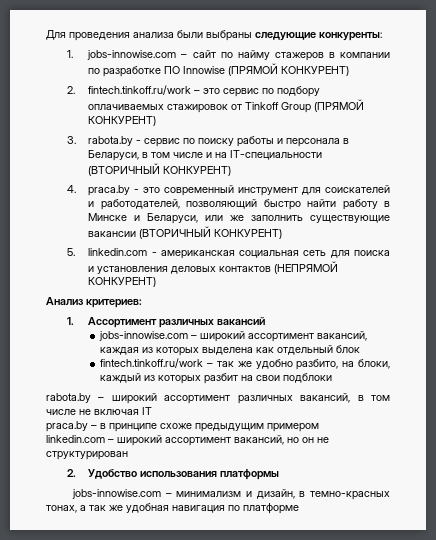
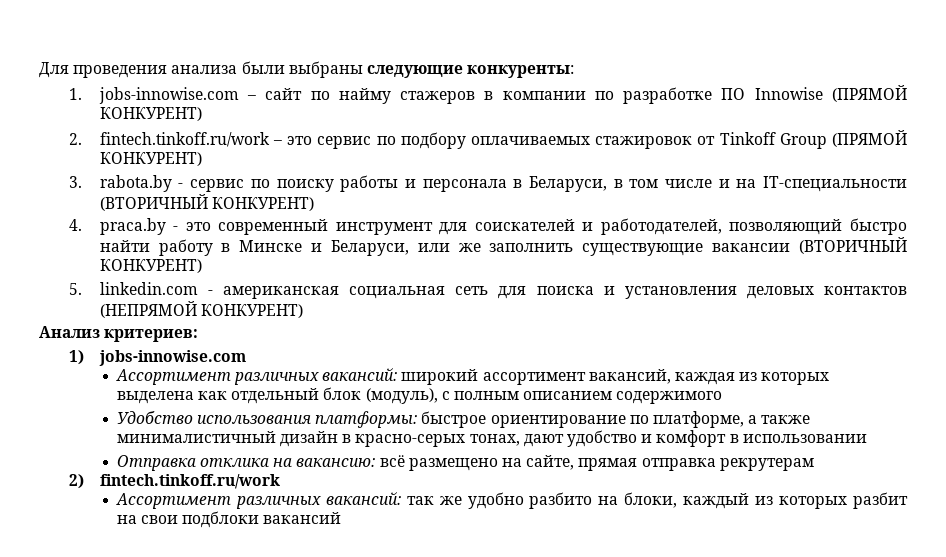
- 1. Ассортимент различных вакансий
- jobs-innowise.com – широкий ассортимент вакансий, каждая из которых выделена как отдельный блок
- fintech.tinkoff.ru/work – так же удобно разбито, на блоки, каждый из которых разбит на свои подблоки
- rabota.by – широкий ассортимент различных вакансий, в том числе не включая IT
- praca.by – в принципе схоже предыдущим примером
- linkedin.com – широкий ассортимент вакансий, но он не структурирован
- 2. Удобство использования платформы
- jobs-innowise.com – минимализм и дизайн, в темно-красных тонах, а так же удобная навигация по платформе
+ 1) jobs-innowise.com
+ Ассортимент различных вакансий: широкий ассортимент вакансий, каждая из которых выделена как отдельный блок (модуль), с полным описанием содержимого
+ Удобство использования платформы: быстрое ориентирование по платформе, а также минималистичный дизайн в красно-серых тонах, дают удобство и комфорт в использовании
+ Отправка отклика на вакансию: всё размещено на сайте, прямая отправка рекрутерам
+ 2) fintech.tinkoff.ru/work
+ Ассортимент различных вакансий: так же удобно разбито на блоки, каждый из которых разбит на свои подблоки вакансий

